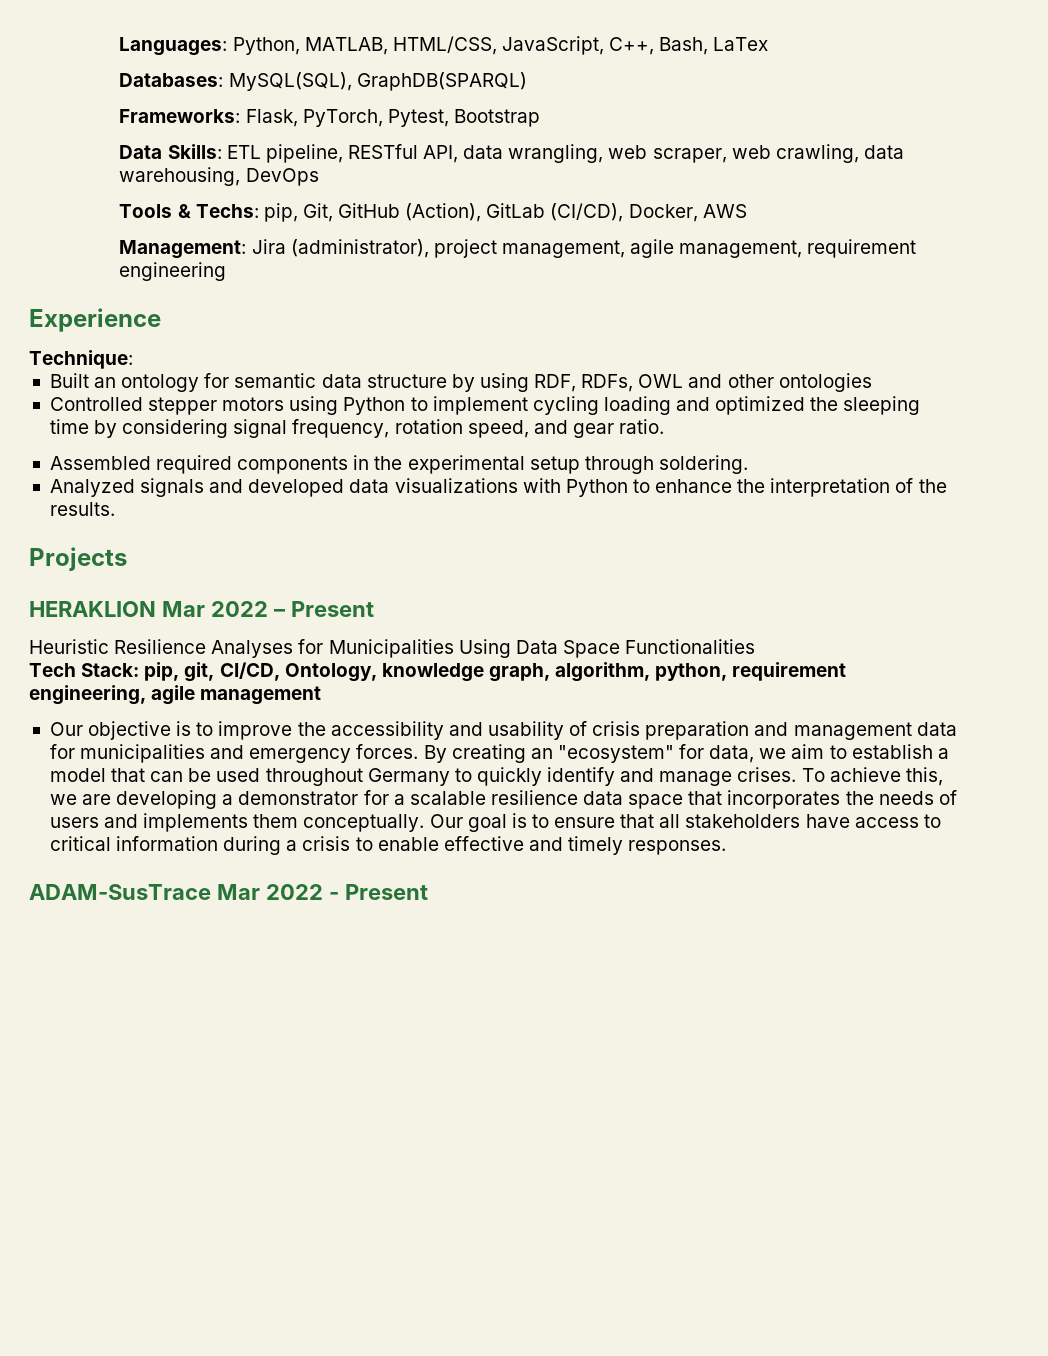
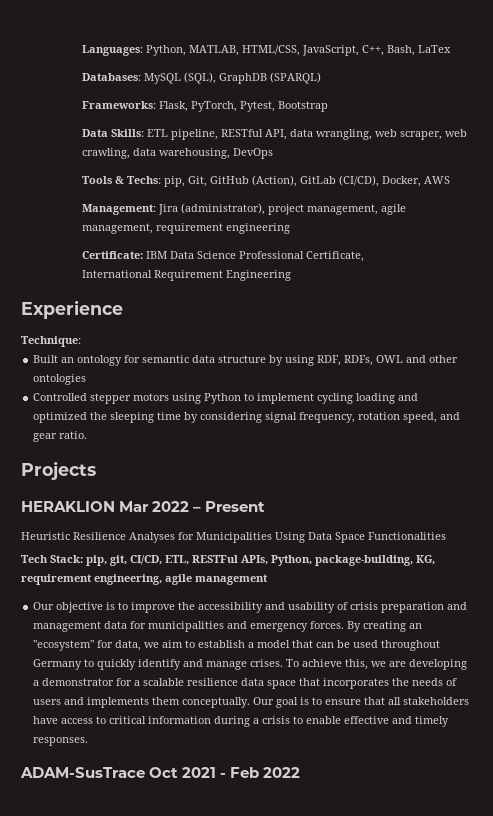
- Databases: MySQL(SQL), GraphDB(SPARQL)
+ Databases: MySQL (SQL), GraphDB (SPARQL)
+ Certificate: IBM Data Science Professional Certificate,
+ International Requirement Engineering
- Assembled required components in the experimental setup through soldering.
- Analyzed signals and developed data visualizations with Python to enhance the interpretation of the results.
- Tech Stack: pip, git, CI/CD, Ontology, knowledge graph, algorithm, python, requirement engineering, agile management
+ Tech Stack: pip, git, CI/CD, ETL, RESTFul APIs, Python, package-building, KG, requirement engineering, agile management
- ADAM-SusTrace Mar 2022 - Present
+ ADAM-SusTrace Oct 2021 - Feb 2022

